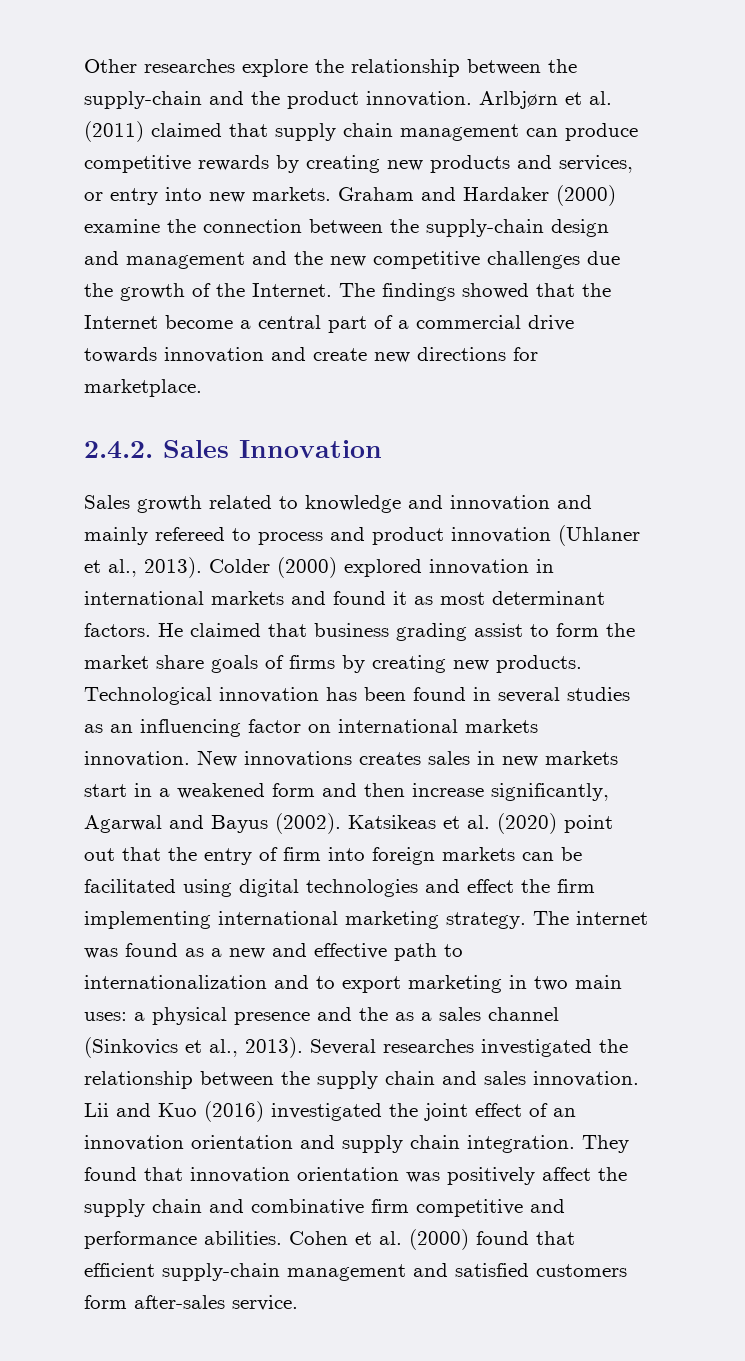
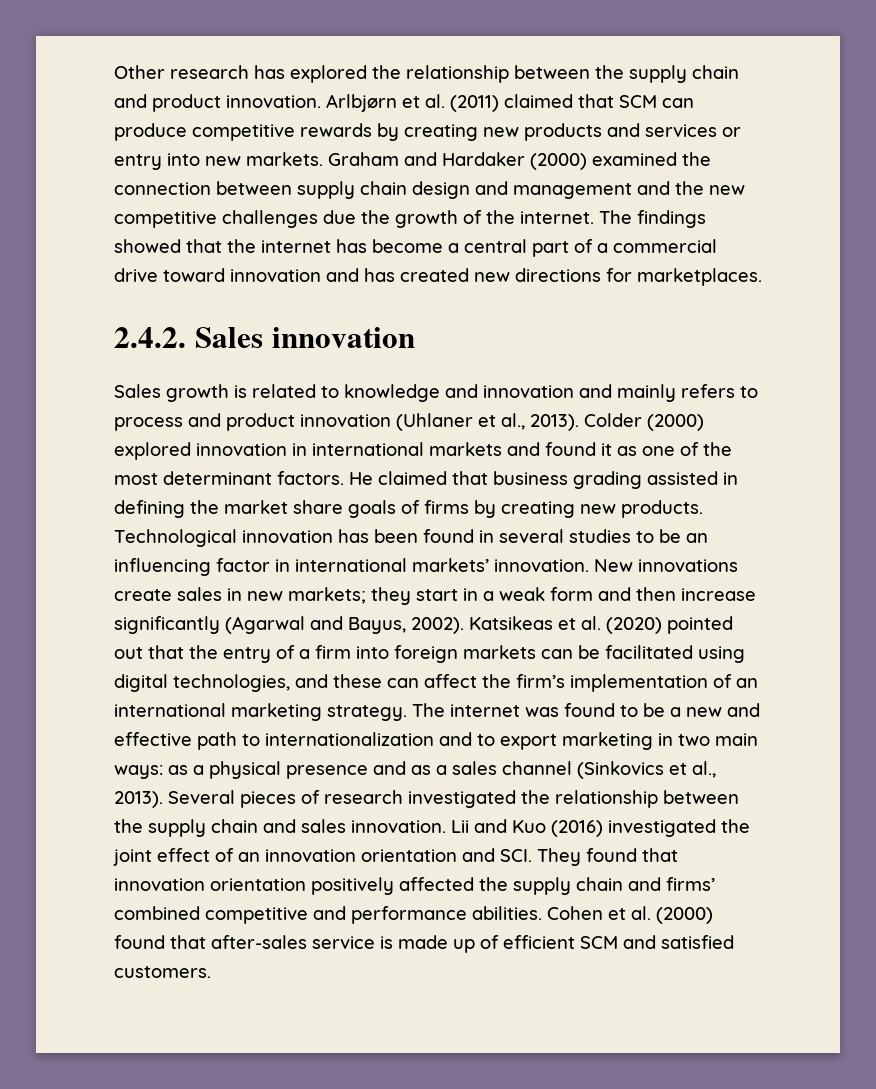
- Other researches explore the relationship between the supply-chain and the product innovation.
+ Other research has explored the relationship between the supply chain and product innovation.
- Arlbjørn et al. (2011) claimed that supply chain management can produce competitive rewards by creating new products and services, or entry into new markets.
+ Arlbjørn et al. (2011) claimed that SCM can produce competitive rewards by creating new products and services or entry into new markets.
- Graham and Hardaker (2000) examine the connection between the supply-chain design and management and the new competitive challenges due the growth of the Internet.
+ Graham and Hardaker (2000) examined the connection between supply chain design and management and the new competitive challenges due the growth of the internet.
- The findings showed that the Internet become a central part of a commercial drive towards innovation and create new directions for marketplace.
+ The findings showed that the internet has become a central part of a commercial drive toward innovation and has created new directions for marketplaces.
- 2.4.2. Sales Innovation
+ 2.4.2. Sales innovation
- Sales growth related to knowledge and innovation and mainly refereed to process and product innovation (Uhlaner et al., 2013).
+ Sales growth is related to knowledge and innovation and mainly refers to process and product innovation (Uhlaner et al., 2013).
- Colder (2000) explored innovation in international markets and found it as most determinant factors.
+ Colder (2000) explored innovation in international markets and found it as one of the most determinant factors.
- He claimed that business grading assist to form the market share goals of firms by creating new products.
+ He claimed that business grading assisted in defining the market share goals of firms by creating new products.
- Technological innovation has been found in several studies as an influencing factor on international markets innovation.
+ Technological innovation has been found in several studies to be an influencing factor in international markets’ innovation.
- New innovations creates sales in new markets start in a weakened form and then increase significantly, Agarwal and Bayus (2002).
+ New innovations create sales in new markets; they start in a weak form and then increase significantly (Agarwal and Bayus, 2002).
- Katsikeas et al. (2020) point out that the entry of firm into foreign markets can be facilitated using digital technologies and effect the firm implementing international marketing strategy.
+ Katsikeas et al. (2020) pointed out that the entry of a firm into foreign markets can be facilitated using digital technologies, and these can affect the firm’s implementation of an international marketing strategy.
- The internet was found as a new and effective path to internationalization and to export marketing in two main uses: a physical presence and the as a sales channel (Sinkovics et al., 2013).
+ The internet was found to be a new and effective path to internationalization and to export marketing in two main ways: as a physical presence and as a sales channel (Sinkovics et al., 2013).
- Several researches investigated the relationship between the supply chain and sales innovation.
+ Several pieces of research investigated the relationship between the supply chain and sales innovation.
- Lii and Kuo (2016) investigated the joint effect of an innovation orientation and supply chain integration. They found that innovation orientation was positively affect the supply chain and combinative firm competitive and performance abilities.
+ Lii and Kuo (2016) investigated the joint effect of an innovation orientation and SCI. They found that innovation orientation positively affected the supply chain and firms’ combined competitive and performance abilities.
- Cohen et al. (2000) found that efficient supply-chain management and satisfied customers form after-sales service.
+ Cohen et al. (2000) found that after-sales service is made up of efficient SCM and satisfied customers.

